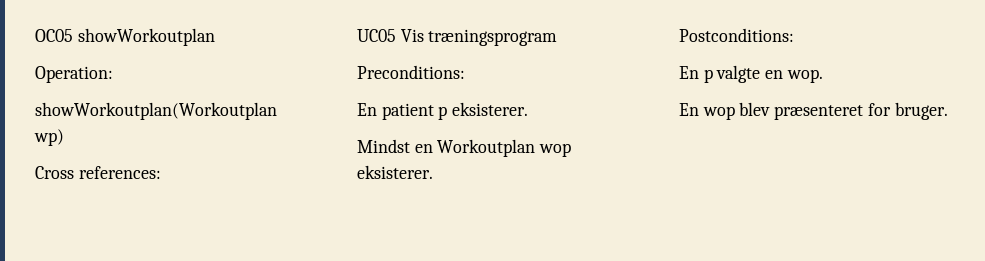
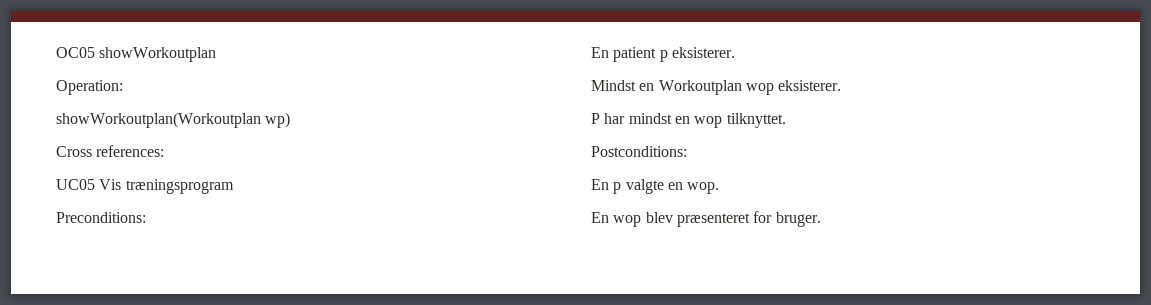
+ P har mindst en wop tilknyttet.

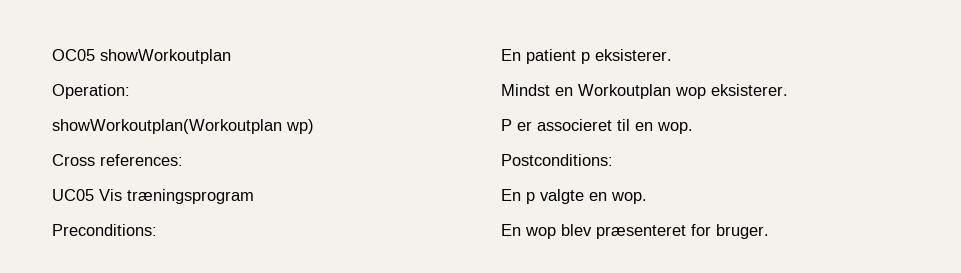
- P har mindst en wop tilknyttet.
+ P er associeret til en wop.

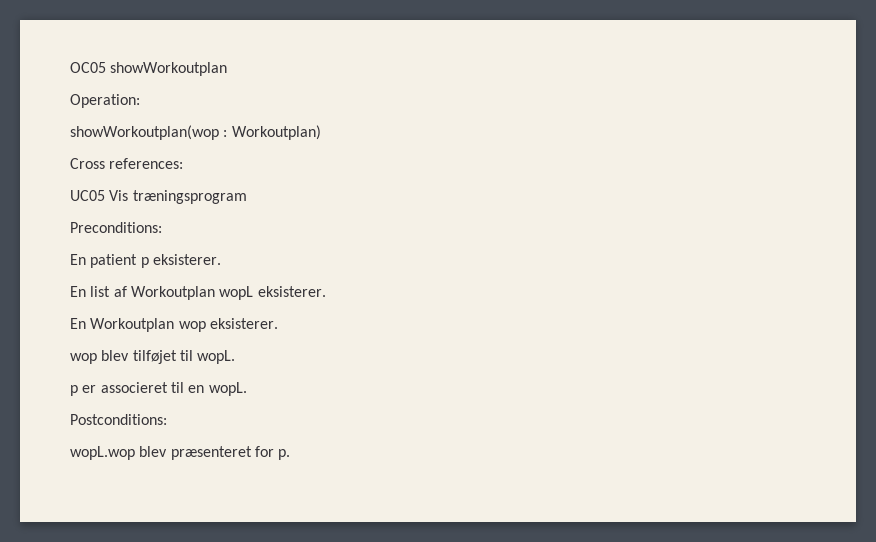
- showWorkoutplan(Workoutplan wp)
+ showWorkoutplan(wop : Workoutplan)
- Mindst en Workoutplan wop eksisterer.
- P er associeret til en wop.
+ En list af Workoutplan wopL eksisterer.
+ En Workoutplan wop eksisterer.
+ wop blev tilføjet til wopL.
+ p er associeret til en wopL.
- En p valgte en wop.
- En wop blev præsenteret for bruger.
+ wopL.wop blev præsenteret for p.

